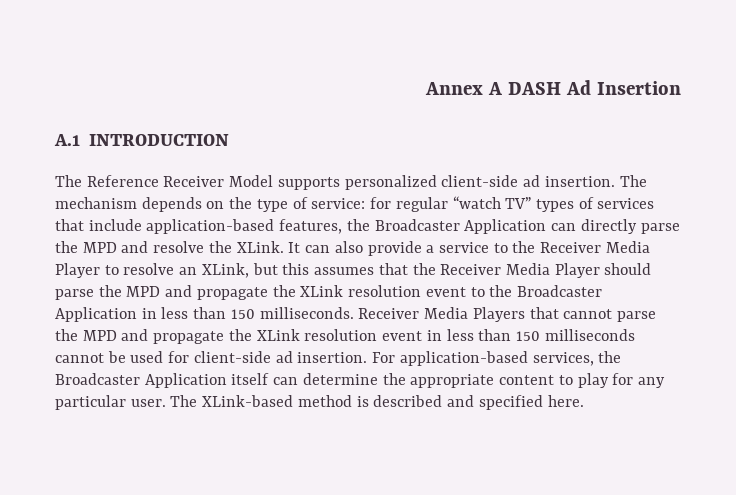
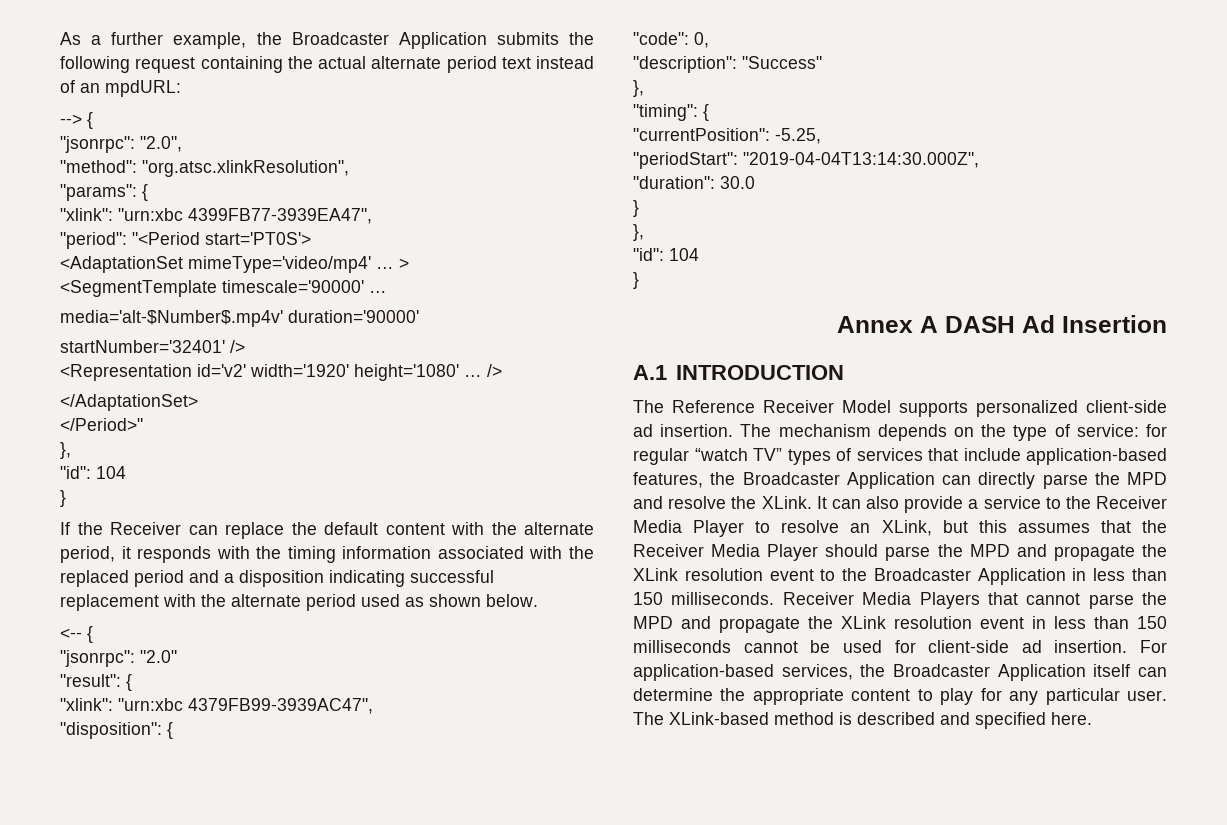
+ As a further example, the Broadcaster Application submits the following request containing the actual alternate period text instead of an mpdURL:
+ --> {
+ "jsonrpc": "2.0",
+ "method": "org.atsc.xlinkResolution",
+ "params": {
+ "xlink": "urn:xbc 4399FB77-3939EA47",
+ "period": "<Period start='PT0S'>
+ <AdaptationSet mimeType='video/mp4' … >
+ <SegmentTemplate timescale='90000' …
+ media='alt-$Number$.mp4v' duration='90000'
+ startNumber='32401' />
+ <Representation id='v2' width='1920' height='1080' … />
+ </AdaptationSet>
+ </Period>"
+ },
+ "id": 104
+ }
+ If the Receiver can replace the default content with the alternate period, it responds with the timing information associated with the replaced period and a disposition indicating successful replacement with the alternate period used as shown below.
+ <-- {
+ "jsonrpc": "2.0"
+ "result": {
+ "xlink": "urn:xbc 4379FB99-3939AC47",
+ "disposition": {
+ "code": 0,
+ "description": "Success"
+ },
+ "timing": {
+ "currentPosition": -5.25,
+ "periodStart": "2019-04-04T13:14:30.000Z",
+ "duration": 30.0
+ }
+ },
+ "id": 104
+ }

